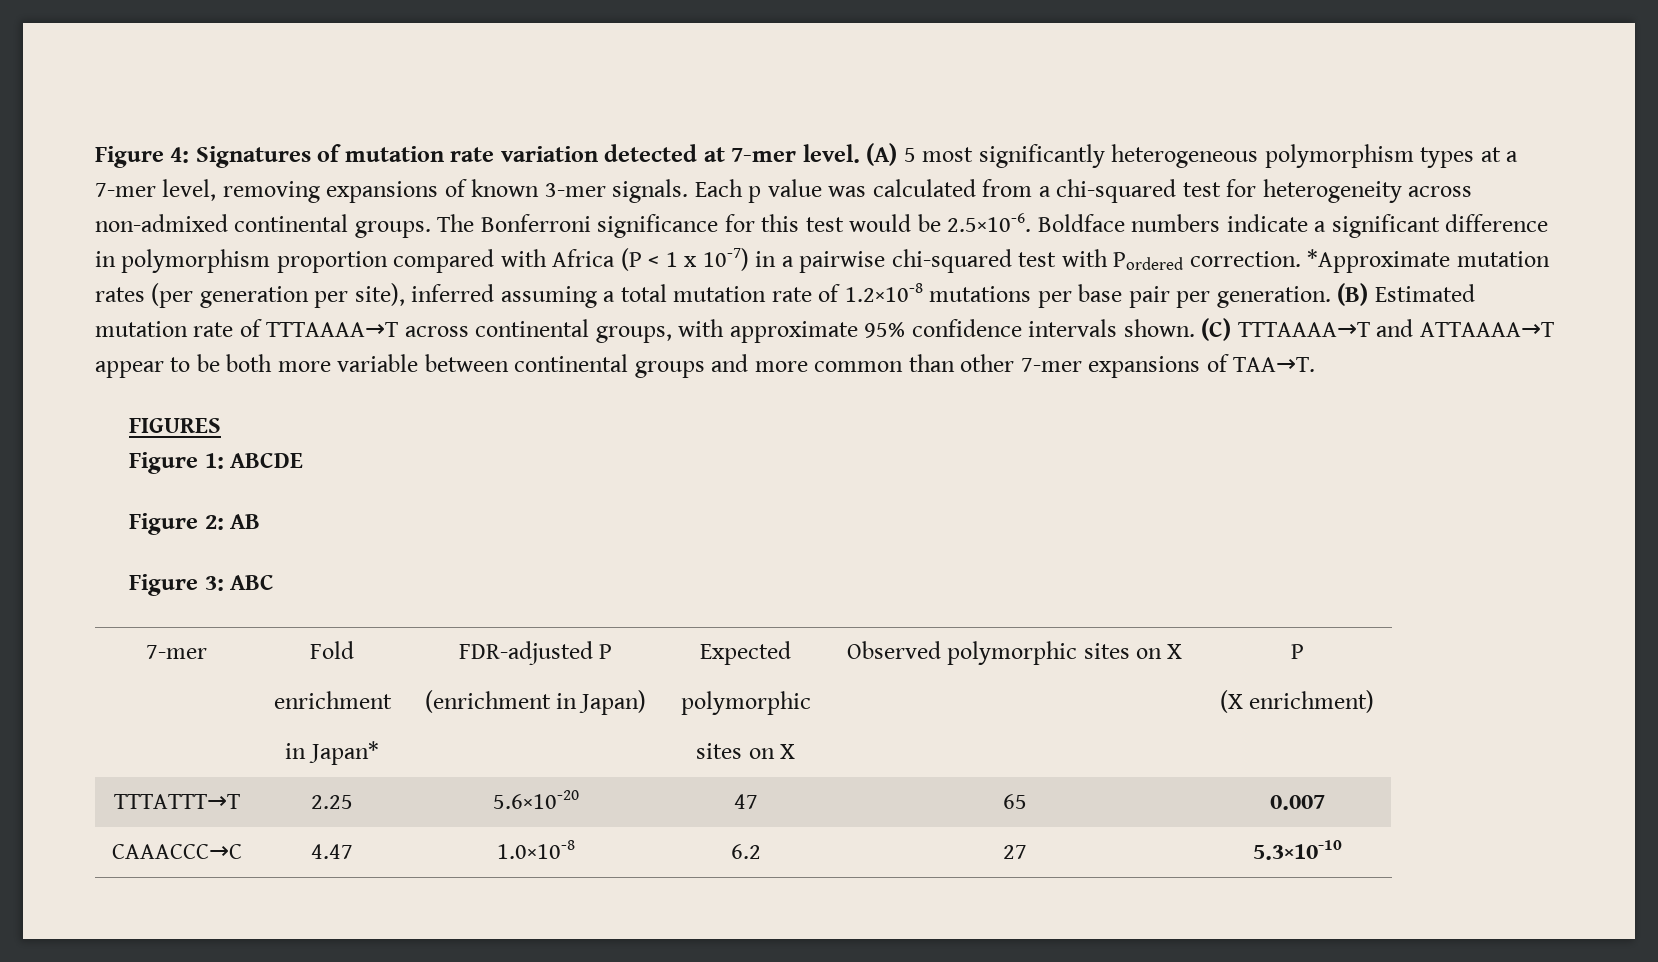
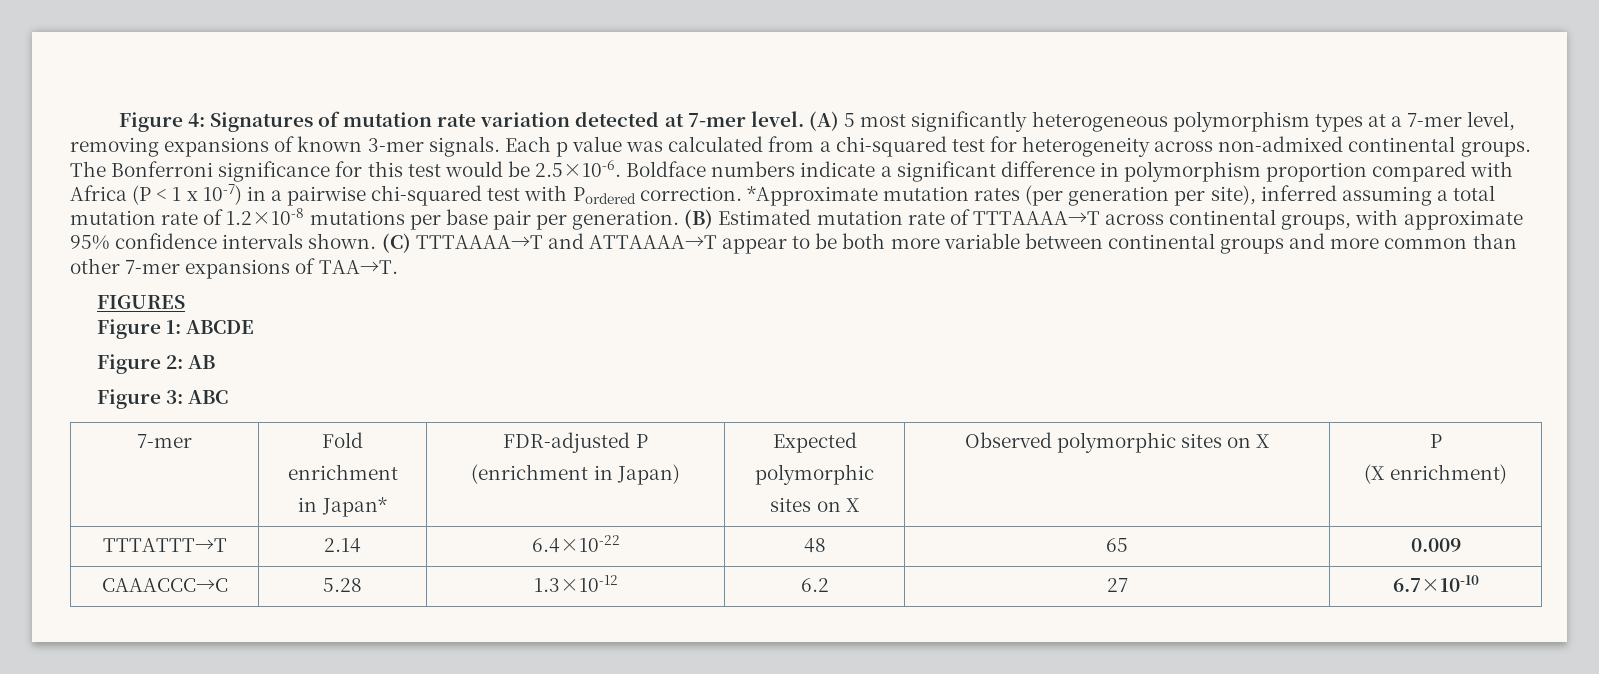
- TTTATTT→T | 2.25 | 5.6×10-20 | 47 | 65 | 0.007
+ TTTATTT→T | 2.14 | 6.4×10-22 | 48 | 65 | 0.009
- CAAACCC→C | 4.47 | 1.0×10-8 | 6.2 | 27 | 5.3×10-10
+ CAAACCC→C | 5.28 | 1.3×10-12 | 6.2 | 27 | 6.7×10-10

